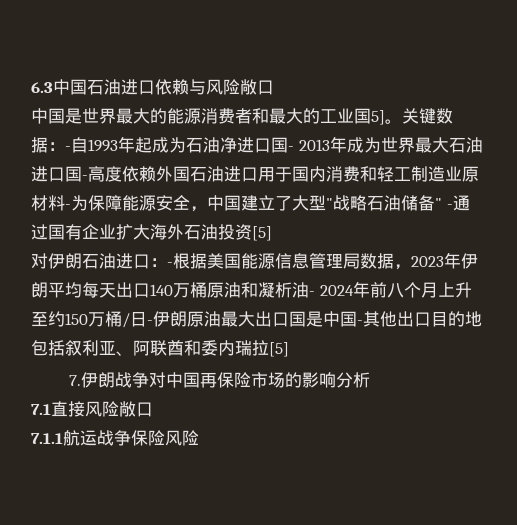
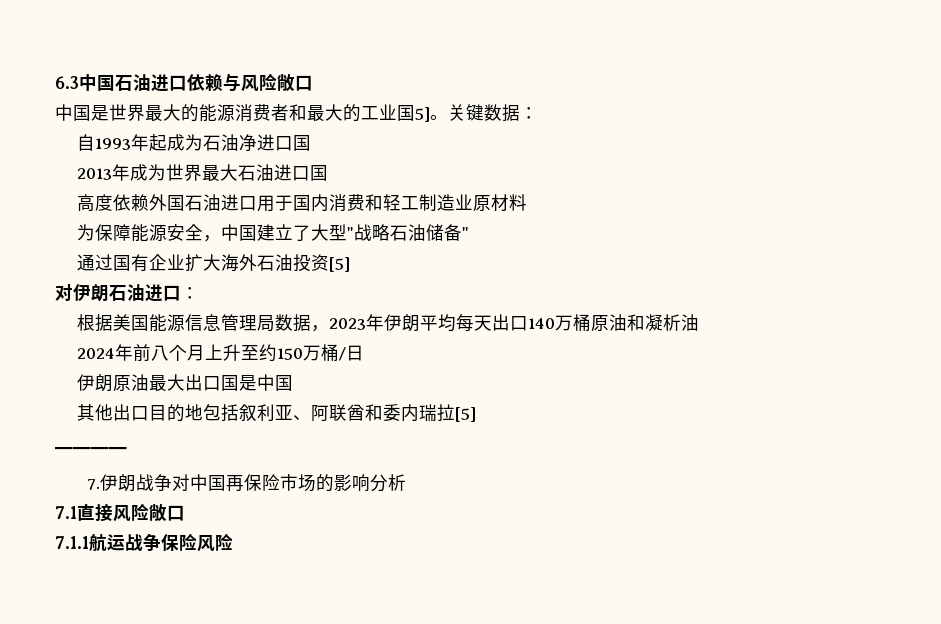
- 关键数据：-自1993年起成为石油净进口国- 2013年成为世界最大石油进口国-高度依赖外国石油进口用于国内消费和轻工制造业原材料-为保障能源安全，中国建立了大型"战略石油储备" -通过国有企业扩大海外石油投资[5]
+ 关键数据：
+ 自1993年起成为石油净进口国
+ 2013年成为世界最大石油进口国
+ 高度依赖外国石油进口用于国内消费和轻工制造业原材料
+ 为保障能源安全，中国建立了大型"战略石油储备"
+ 通过国有企业扩大海外石油投资[5]
- 对伊朗石油进口：-根据美国能源信息管理局数据，2023年伊朗平均每天出口140万桶原油和凝析油- 2024年前八个月上升至约150万桶/日-伊朗原油最大出口国是中国-其他出口目的地包括叙利亚、阿联酋和委内瑞拉[5]
+ 对伊朗石油进口：
+ 根据美国能源信息管理局数据，2023年伊朗平均每天出口140万桶原油和凝析油
+ 2024年前八个月上升至约150万桶/日
+ 伊朗原油最大出口国是中国
+ 其他出口目的地包括叙利亚、阿联酋和委内瑞拉[5]
+ ━━━━

